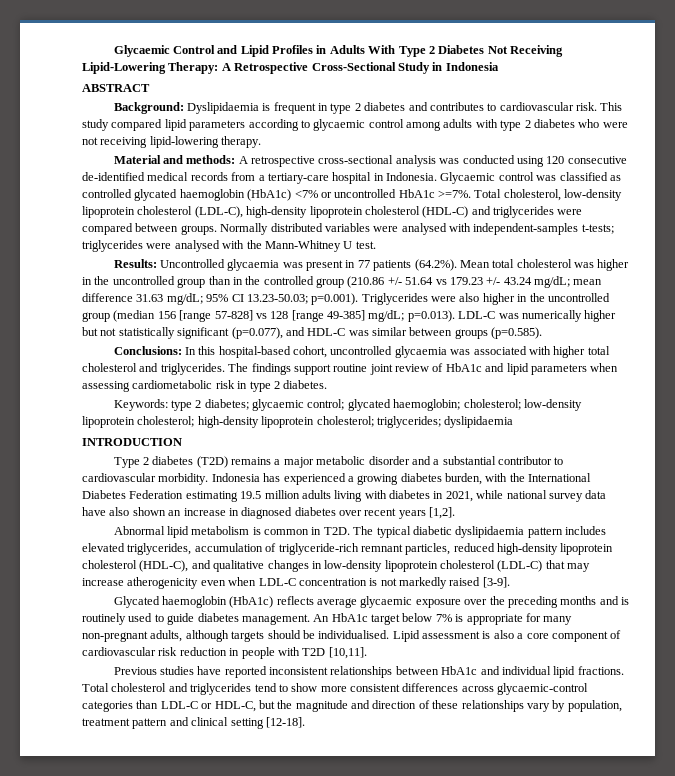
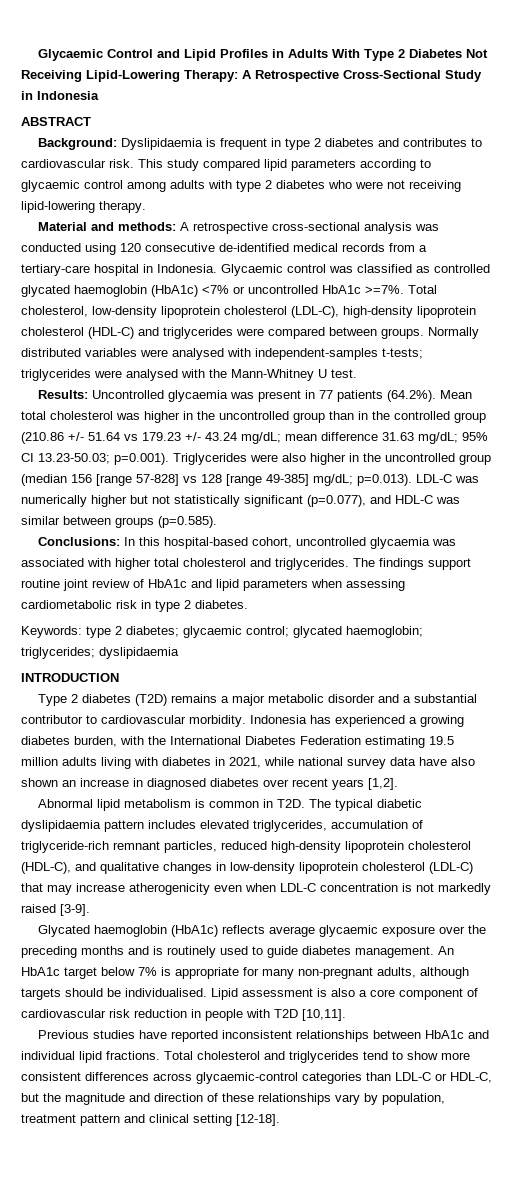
- Keywords: type 2 diabetes; glycaemic control; glycated haemoglobin; cholesterol; low-density lipoprotein cholesterol; high-density lipoprotein cholesterol; triglycerides; dyslipidaemia
+ Keywords: type 2 diabetes; glycaemic control; glycated haemoglobin; triglycerides; dyslipidaemia

